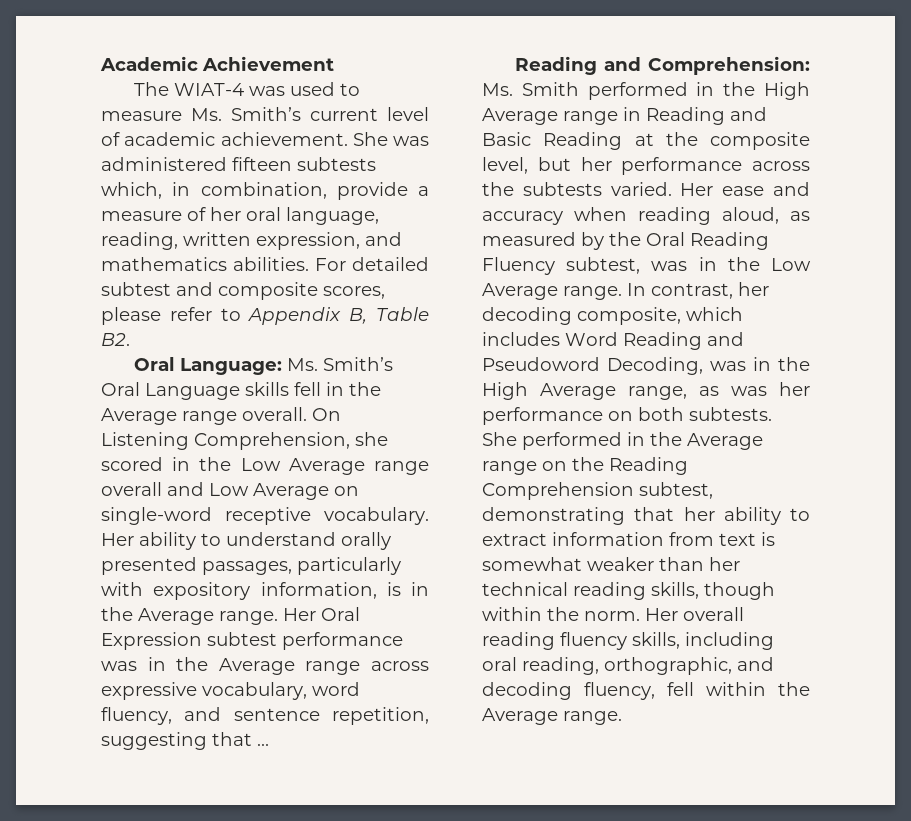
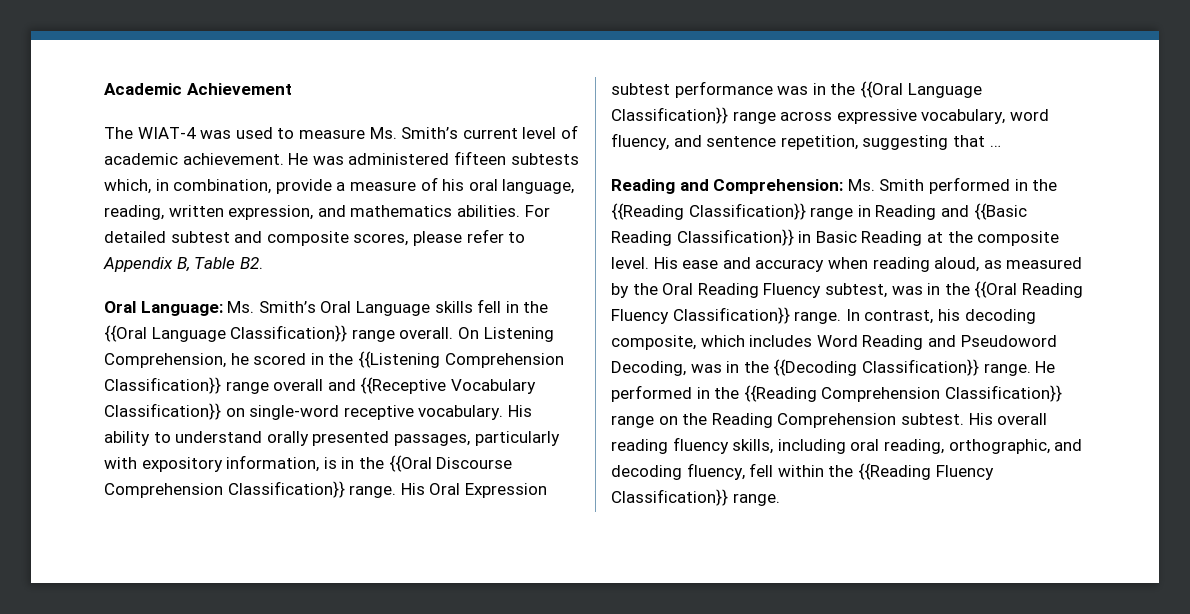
- She was administered fifteen subtests which, in combination, provide a measure of her oral language, reading, written expression, and mathematics abilities.
+ He was administered fifteen subtests which, in combination, provide a measure of his oral language, reading, written expression, and mathematics abilities.
- Oral Language: Ms. Smith’s Oral Language skills fell in the Average range overall.
+ Oral Language: Ms. Smith’s Oral Language skills fell in the {{Oral Language Classification}} range overall.
- On Listening Comprehension, she scored in the Low Average range overall and Low Average on single-word receptive vocabulary.
+ On Listening Comprehension, he scored in the {{Listening Comprehension Classification}} range overall and {{Receptive Vocabulary Classification}} on single-word receptive vocabulary.
- Her ability to understand orally presented passages, particularly with expository information, is in the Average range. Her Oral Expression subtest performance was in the Average range across expressive vocabulary, word fluency, and sentence repetition, suggesting that …
+ His ability to understand orally presented passages, particularly with expository information, is in the {{Oral Discourse Comprehension Classification}} range. His Oral Expression subtest performance was in the {{Oral Language Classification}} range across expressive vocabulary, word fluency, and sentence repetition, suggesting that …
- Reading and Comprehension: Ms. Smith performed in the High Average range in Reading and Basic Reading at the composite level, but her performance across the subtests varied. Her ease and accuracy when reading aloud, as measured by the Oral Reading Fluency subtest, was in the Low Average range.
+ Reading and Comprehension: Ms. Smith performed in the {{Reading Classification}} range in Reading and {{Basic Reading Classification}} in Basic Reading at the composite level. His ease and accuracy when reading aloud, as measured by the Oral Reading Fluency subtest, was in the {{Oral Reading Fluency Classification}} range.
- In contrast, her decoding composite, which includes Word Reading and Pseudoword Decoding, was in the High Average range, as was her performance on both subtests. She performed in the Average range on the Reading Comprehension subtest, demonstrating that her ability to extract information from text is somewhat weaker than her technical reading skills, though within the norm. Her overall reading fluency skills, including oral reading, orthographic, and decoding fluency, fell within the Average range.
+ In contrast, his decoding composite, which includes Word Reading and Pseudoword Decoding, was in the {{Decoding Classification}} range. He performed in the {{Reading Comprehension Classification}} range on the Reading Comprehension subtest. His overall reading fluency skills, including oral reading, orthographic, and decoding fluency, fell within the {{Reading Fluency Classification}} range.

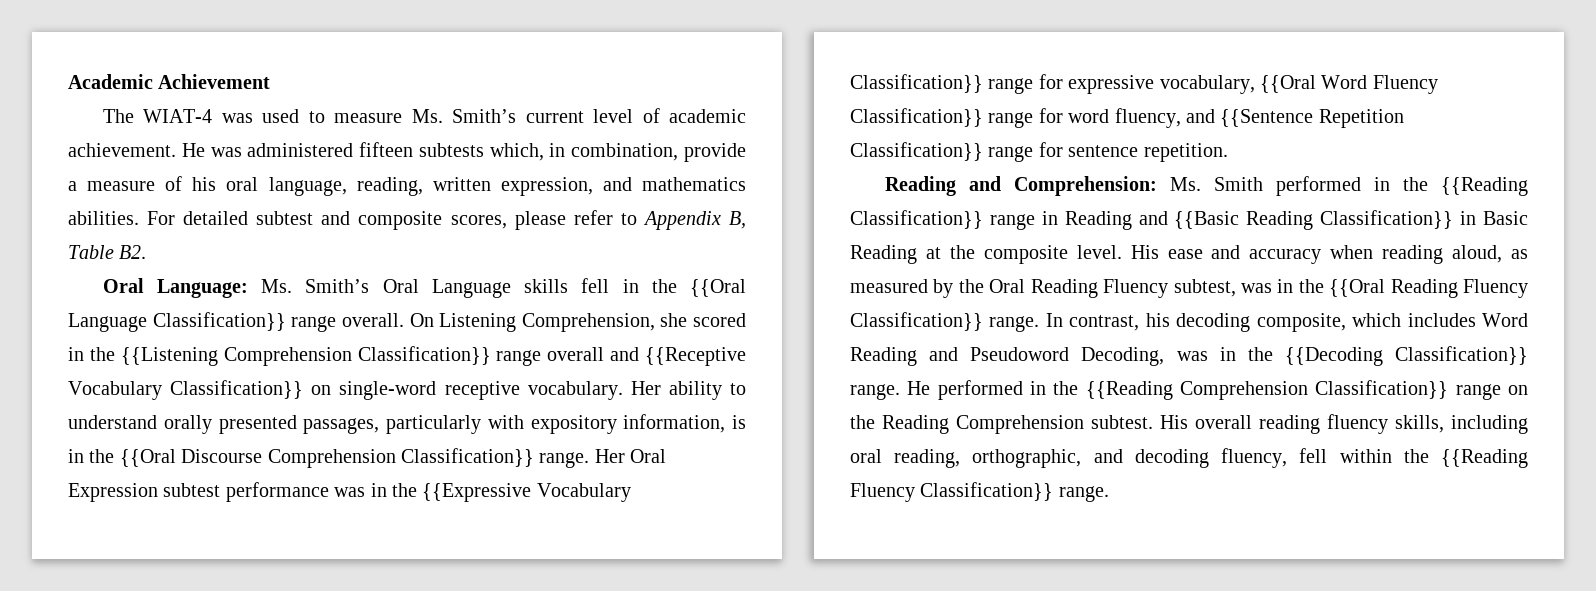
- On Listening Comprehension, he scored in the {{Listening Comprehension Classification}} range overall and {{Receptive Vocabulary Classification}} on single-word receptive vocabulary.
+ On Listening Comprehension, she scored in the {{Listening Comprehension Classification}} range overall and {{Receptive Vocabulary Classification}} on single-word receptive vocabulary.
- His ability to understand orally presented passages, particularly with expository information, is in the {{Oral Discourse Comprehension Classification}} range.
+ Her ability to understand orally presented passages, particularly with expository information, is in the {{Oral Discourse Comprehension Classification}} range.
- His Oral Expression subtest performance was in the {{Oral Language Classification}} range across expressive vocabulary, word fluency, and sentence repetition, suggesting that …
+ Her Oral Expression subtest performance was in the {{Expressive Vocabulary Classification}} range for expressive vocabulary, {{Oral Word Fluency Classification}} range for word fluency, and {{Sentence Repetition Classification}} range for sentence repetition.

